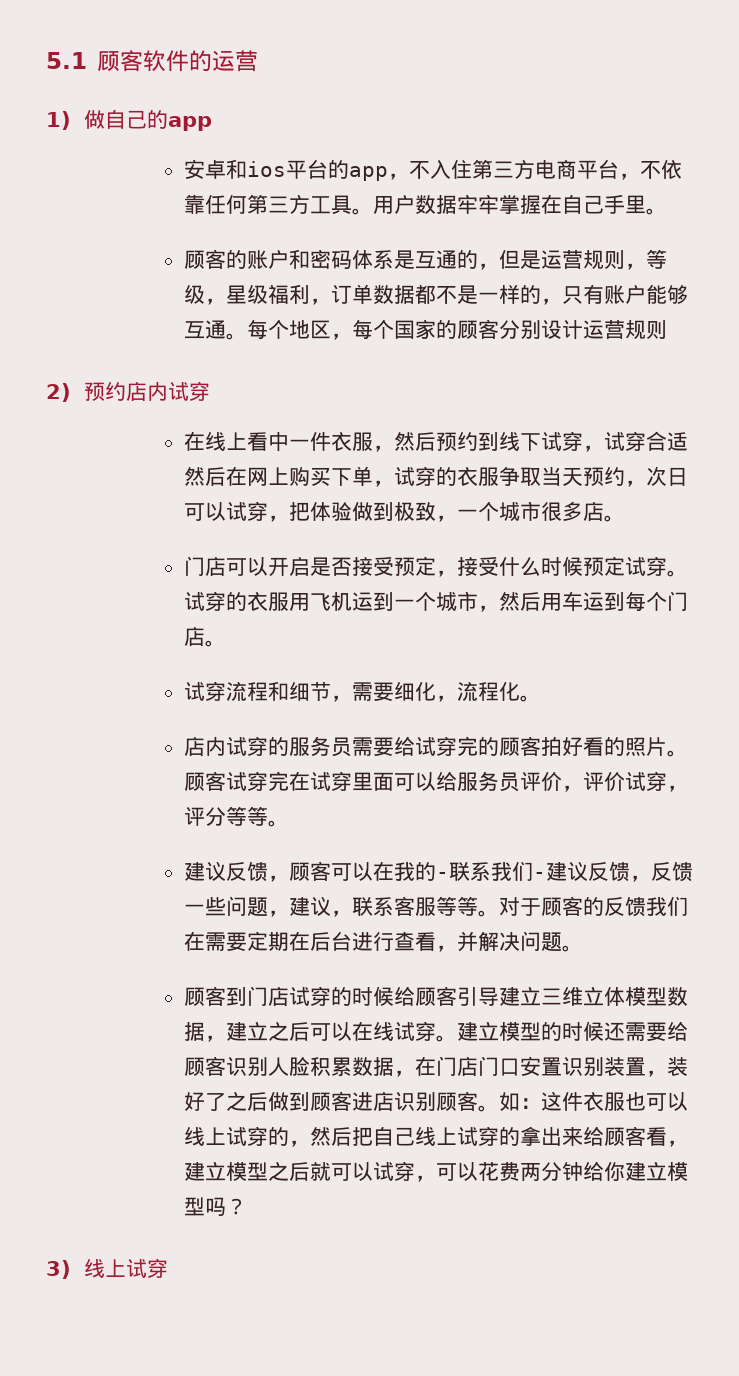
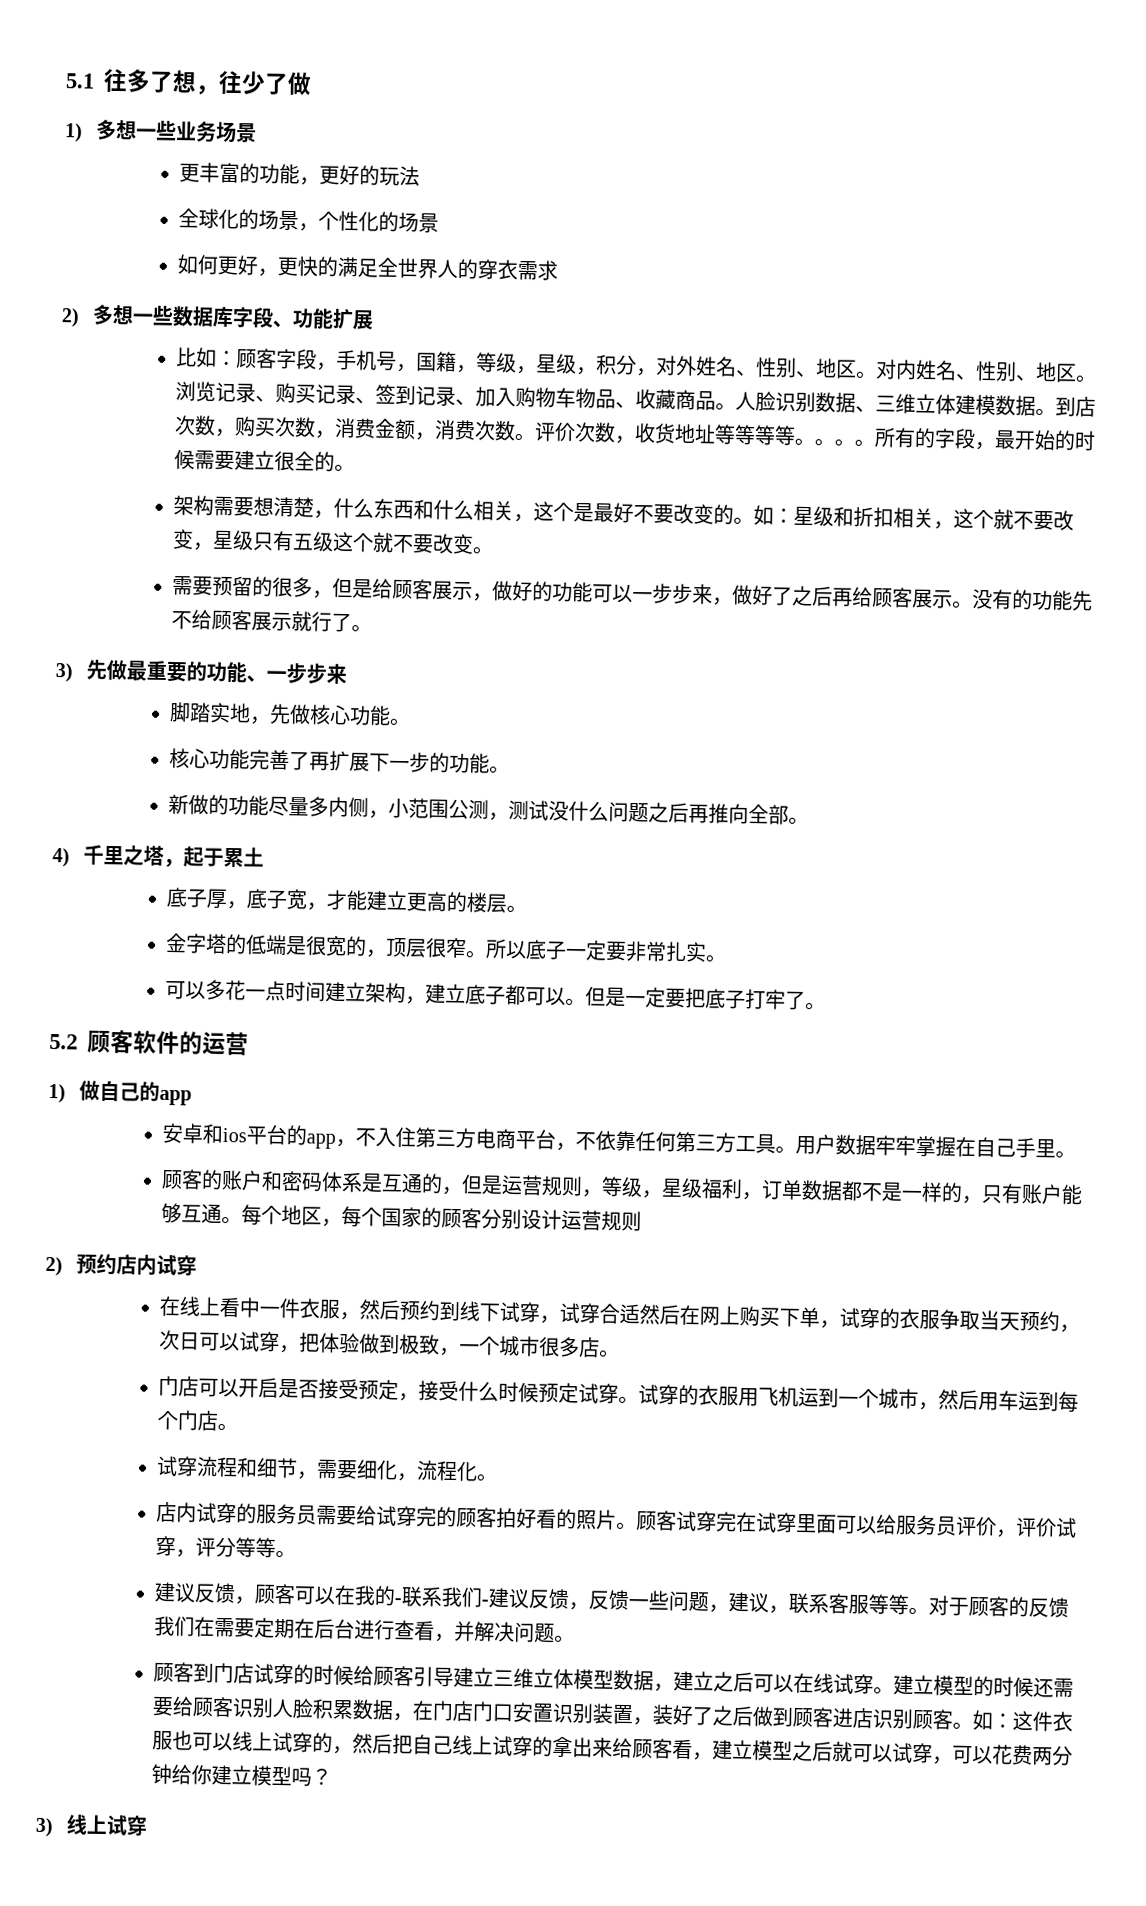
- 5.1顾客软件的运营
+ 5.1往多了想，往少了做
+ 1)多想一些业务场景
+ 更丰富的功能，更好的玩法
+ 全球化的场景，个性化的场景
+ 如何更好，更快的满足全世界人的穿衣需求
+ 2)多想一些数据库字段、功能扩展
+ 比如：顾客字段，手机号，国籍，等级，星级，积分，对外姓名、性别、地区。对内姓名、性别、地区。浏览记录、购买记录、签到记录、加入购物车物品、收藏商品。人脸识别数据、三维立体建模数据。到店次数，购买次数，消费金额，消费次数。评价次数，收货地址等等等等。。。。所有的字段，最开始的时候需要建立很全的。
+ 架构需要想清楚，什么东西和什么相关，这个是最好不要改变的。如：星级和折扣相关，这个就不要改变，星级只有五级这个就不要改变。
+ 需要预留的很多，但是给顾客展示，做好的功能可以一步步来，做好了之后再给顾客展示。没有的功能先不给顾客展示就行了。
+ 3)先做最重要的功能、一步步来
+ 脚踏实地，先做核心功能。
+ 核心功能完善了再扩展下一步的功能。
+ 新做的功能尽量多内侧，小范围公测，测试没什么问题之后再推向全部。
+ 4)千里之塔，起于累土
+ 底子厚，底子宽，才能建立更高的楼层。
+ 金字塔的低端是很宽的，顶层很窄。所以底子一定要非常扎实。
+ 可以多花一点时间建立架构，建立底子都可以。但是一定要把底子打牢了。
+ 5.2顾客软件的运营

